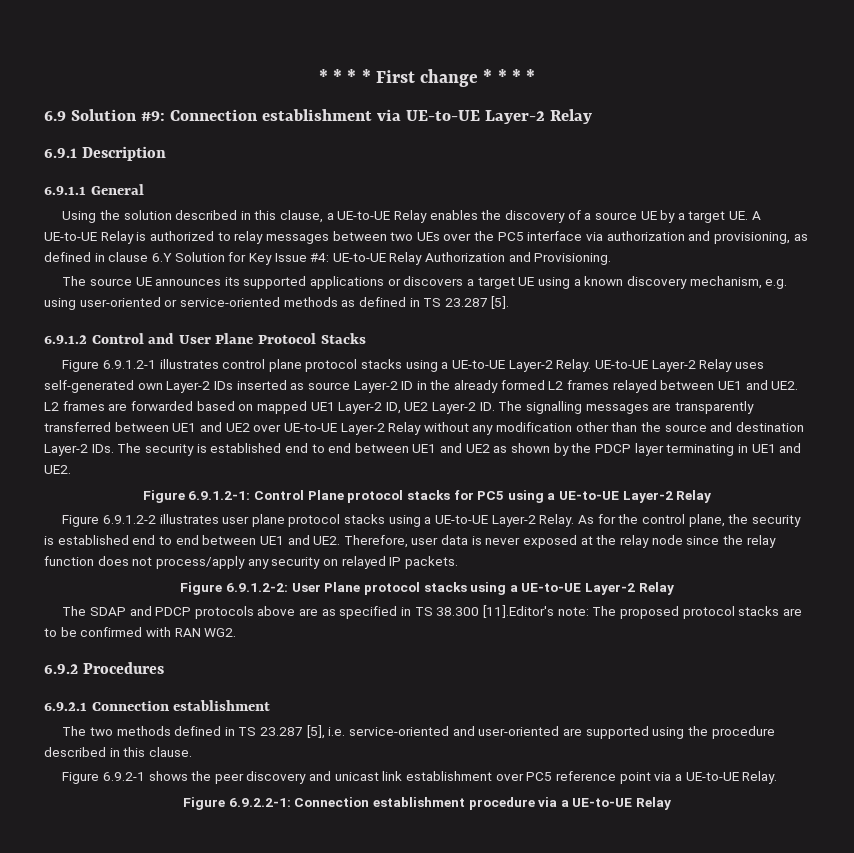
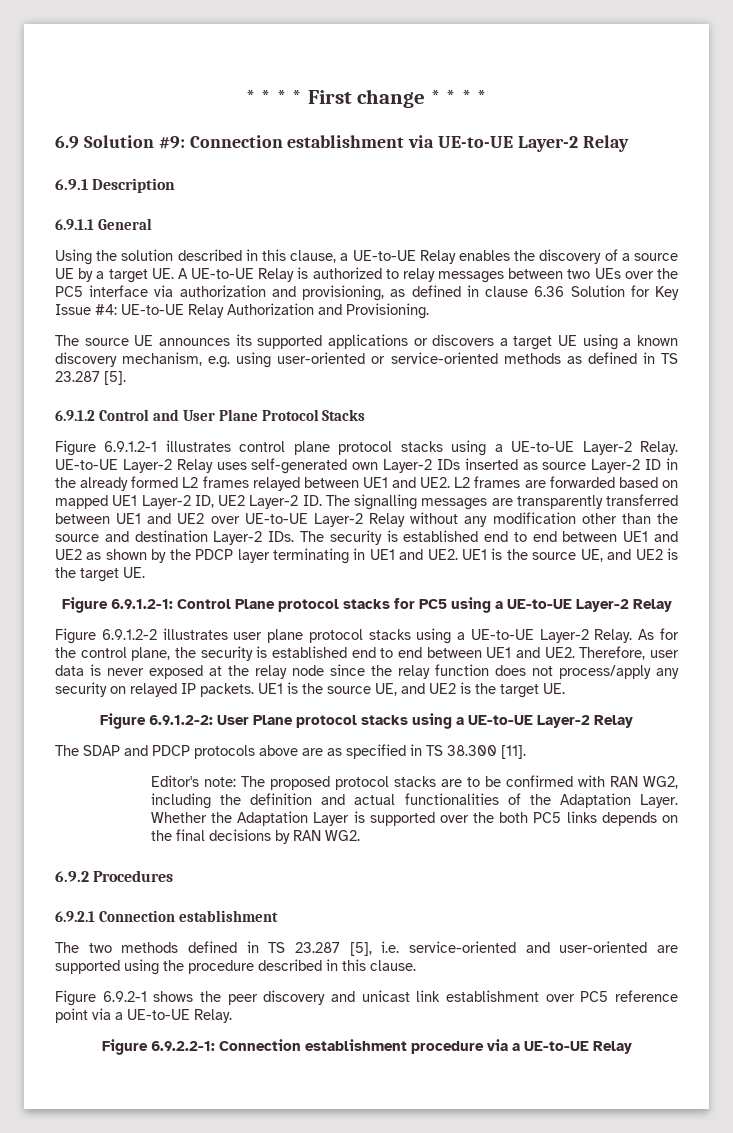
- Using the solution described in this clause, a UE-to-UE Relay enables the discovery of a source UE by a target UE. A UE-to-UE Relay is authorized to relay messages between two UEs over the PC5 interface via authorization and provisioning, as defined in clause 6.Y Solution for Key Issue #4: UE-to-UE Relay Authorization and Provisioning.
+ Using the solution described in this clause, a UE-to-UE Relay enables the discovery of a source UE by a target UE. A UE-to-UE Relay is authorized to relay messages between two UEs over the PC5 interface via authorization and provisioning, as defined in clause 6.36 Solution for Key Issue #4: UE-to-UE Relay Authorization and Provisioning.
- UE-to-UE Layer-2 Relay uses self-generated own Layer-2 IDs inserted as source Layer-2 ID in the already formed L2 frames relayed between UE1 and UE2. L2 frames are forwarded based on mapped UE1 Layer-2 ID, UE2 Layer-2 ID. The signalling messages are transparently transferred between UE1 and UE2 over UE-to-UE Layer-2 Relay without any modification other than the source and destination Layer-2 IDs. The security is established end to end between UE1 and UE2 as shown by the PDCP layer terminating in UE1 and UE2.
+ UE-to-UE Layer-2 Relay uses self-generated own Layer-2 IDs inserted as source Layer-2 ID in the already formed L2 frames relayed between UE1 and UE2. L2 frames are forwarded based on mapped UE1 Layer-2 ID, UE2 Layer-2 ID. The signalling messages are transparently transferred between UE1 and UE2 over UE-to-UE Layer-2 Relay without any modification other than the source and destination Layer-2 IDs. The security is established end to end between UE1 and UE2 as shown by the PDCP layer terminating in UE1 and UE2. UE1 is the source UE, and UE2 is the target UE.
- As for the control plane, the security is established end to end between UE1 and UE2. Therefore, user data is never exposed at the relay node since the relay function does not process/apply any security on relayed IP packets.
+ As for the control plane, the security is established end to end between UE1 and UE2. Therefore, user data is never exposed at the relay node since the relay function does not process/apply any security on relayed IP packets. UE1 is the source UE, and UE2 is the target UE.
- The SDAP and PDCP protocols above are as specified in TS 38.300 [11].Editor's note: The proposed protocol stacks are to be confirmed with RAN WG2.
+ The SDAP and PDCP protocols above are as specified in TS 38.300 [11].
+ Editor's note: The proposed protocol stacks are to be confirmed with RAN WG2, including the definition and actual functionalities of the Adaptation Layer. Whether the Adaptation Layer is supported over the both PC5 links depends on the final decisions by RAN WG2.

